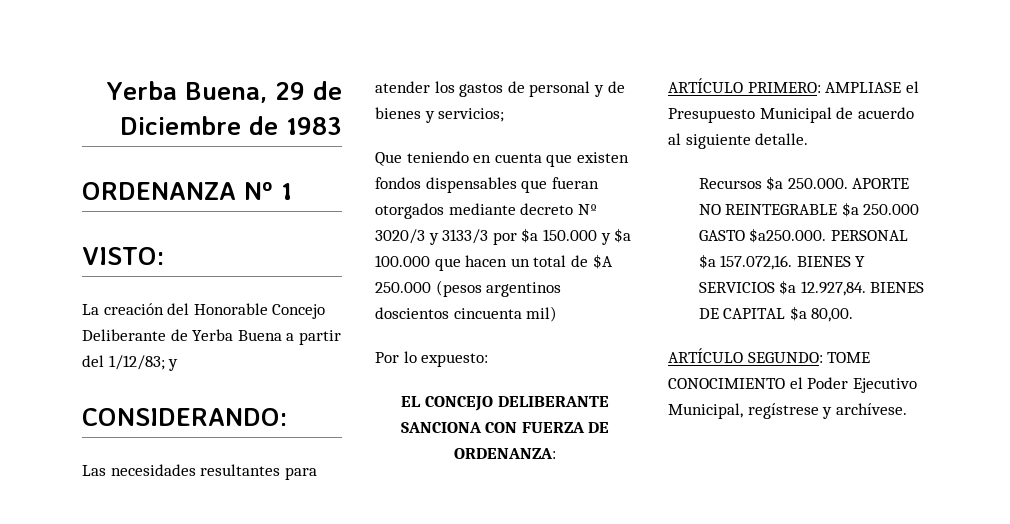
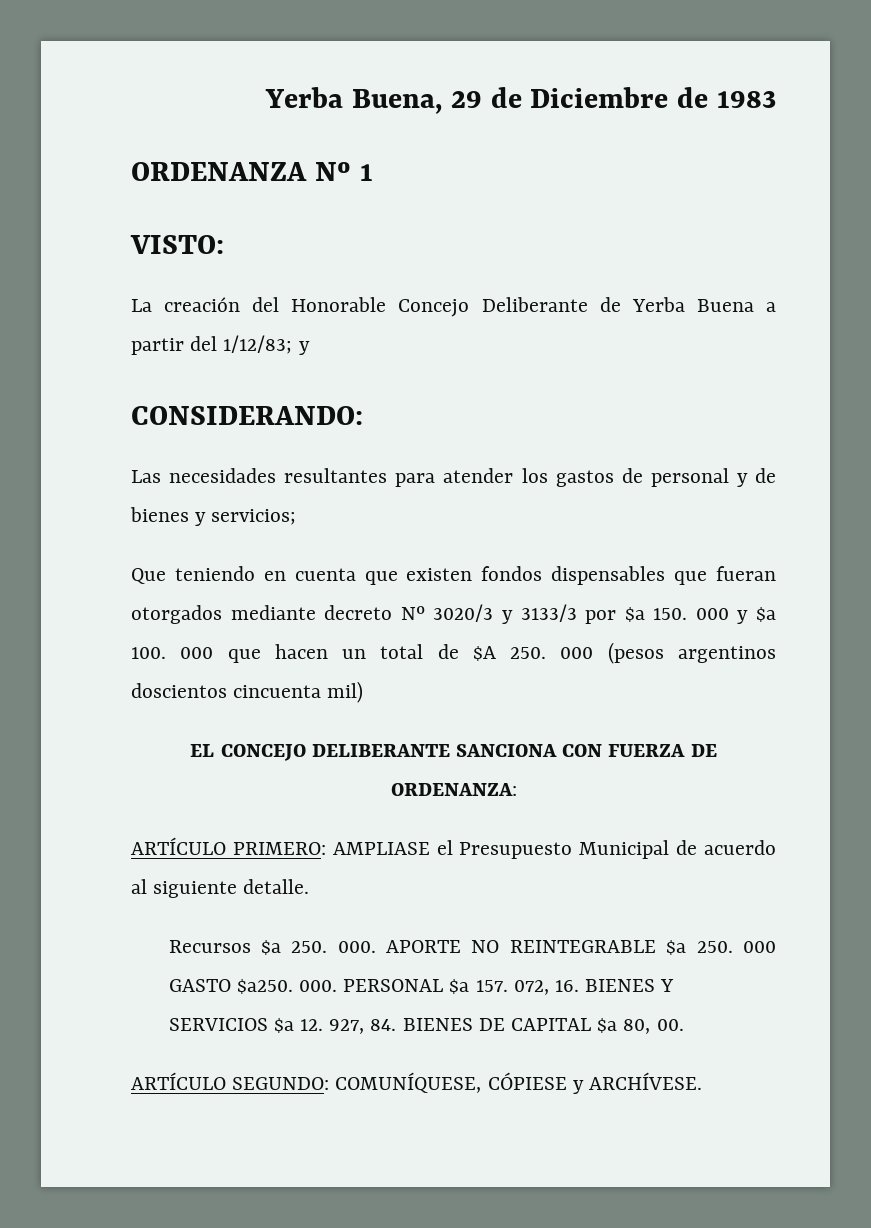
- Que teniendo en cuenta que existen fondos dispensables que fueran otorgados mediante decreto Nº 3020/3 y 3133/3 por $a 150.000 y $a 100.000 que hacen un total de $A 250.000 (pesos argentinos doscientos cincuenta mil)
+ Que teniendo en cuenta que existen fondos dispensables que fueran otorgados mediante decreto Nº 3020/3 y 3133/3 por $a 150. 000 y $a 100. 000 que hacen un total de $A 250. 000 (pesos argentinos doscientos cincuenta mil)
- Por lo expuesto:
- Recursos $a 250.000. APORTE NO REINTEGRABLE $a 250.000 GASTO $a250.000. PERSONAL $a 157.072,16. BIENES Y SERVICIOS $a 12.927,84. BIENES DE CAPITAL $a 80,00.
+ Recursos $a 250. 000. APORTE NO REINTEGRABLE $a 250. 000 GASTO $a250. 000. PERSONAL $a 157. 072, 16. BIENES Y SERVICIOS $a 12. 927, 84. BIENES DE CAPITAL $a 80, 00.
- ARTÍCULO SEGUNDO: TOME CONOCIMIENTO el Poder Ejecutivo Municipal, regístrese y archívese.
+ ARTÍCULO SEGUNDO: COMUNÍQUESE, CÓPIESE y ARCHÍVESE.

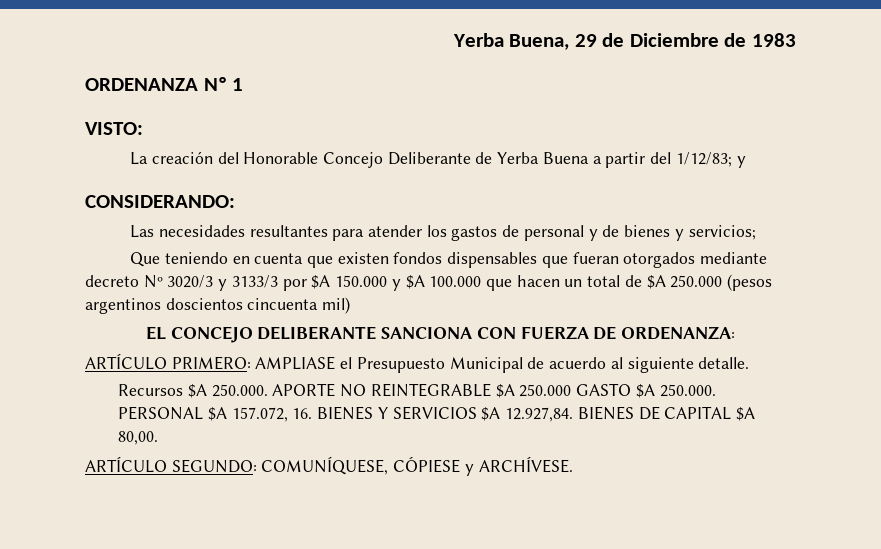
- Que teniendo en cuenta que existen fondos dispensables que fueran otorgados mediante decreto Nº 3020/3 y 3133/3 por $a 150. 000 y $a 100. 000 que hacen un total de $A 250. 000 (pesos argentinos doscientos cincuenta mil)
+ Que teniendo en cuenta que existen fondos dispensables que fueran otorgados mediante decreto Nº 3020/3 y 3133/3 por $A 150.000 y $A 100.000 que hacen un total de $A 250.000 (pesos argentinos doscientos cincuenta mil)
- Recursos $a 250. 000. APORTE NO REINTEGRABLE $a 250. 000 GASTO $a250. 000. PERSONAL $a 157. 072, 16. BIENES Y SERVICIOS $a 12. 927, 84. BIENES DE CAPITAL $a 80, 00.
+ Recursos $A 250.000. APORTE NO REINTEGRABLE $A 250.000 GASTO $A 250.000. PERSONAL $A 157.072, 16. BIENES Y SERVICIOS $A 12.927,84. BIENES DE CAPITAL $A 80,00.

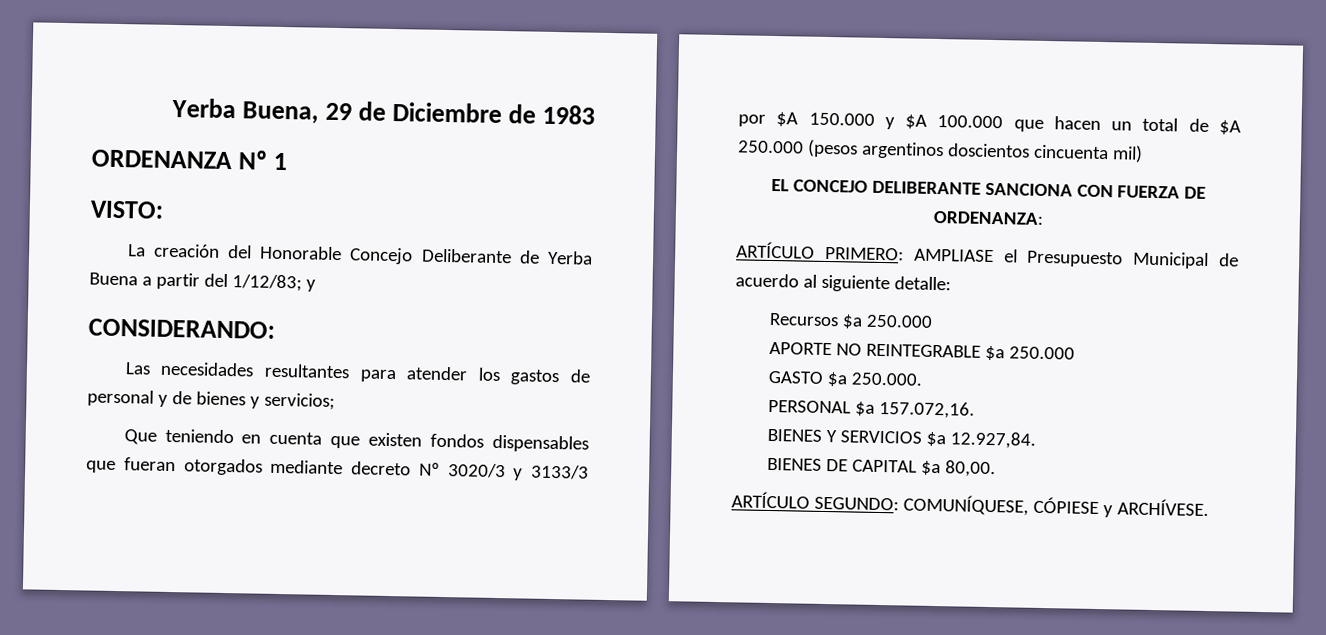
- ARTÍCULO PRIMERO: AMPLIASE el Presupuesto Municipal de acuerdo al siguiente detalle.
+ ARTÍCULO PRIMERO: AMPLIASE el Presupuesto Municipal de acuerdo al siguiente detalle:
- Recursos $A 250.000. APORTE NO REINTEGRABLE $A 250.000 GASTO $A 250.000. PERSONAL $A 157.072, 16. BIENES Y SERVICIOS $A 12.927,84. BIENES DE CAPITAL $A 80,00.
+ Recursos $a 250.000
+ APORTE NO REINTEGRABLE $a 250.000
+ GASTO $a 250.000.
+ PERSONAL $a 157.072,16.
+ BIENES Y SERVICIOS $a 12.927,84.
+ BIENES DE CAPITAL $a 80,00.

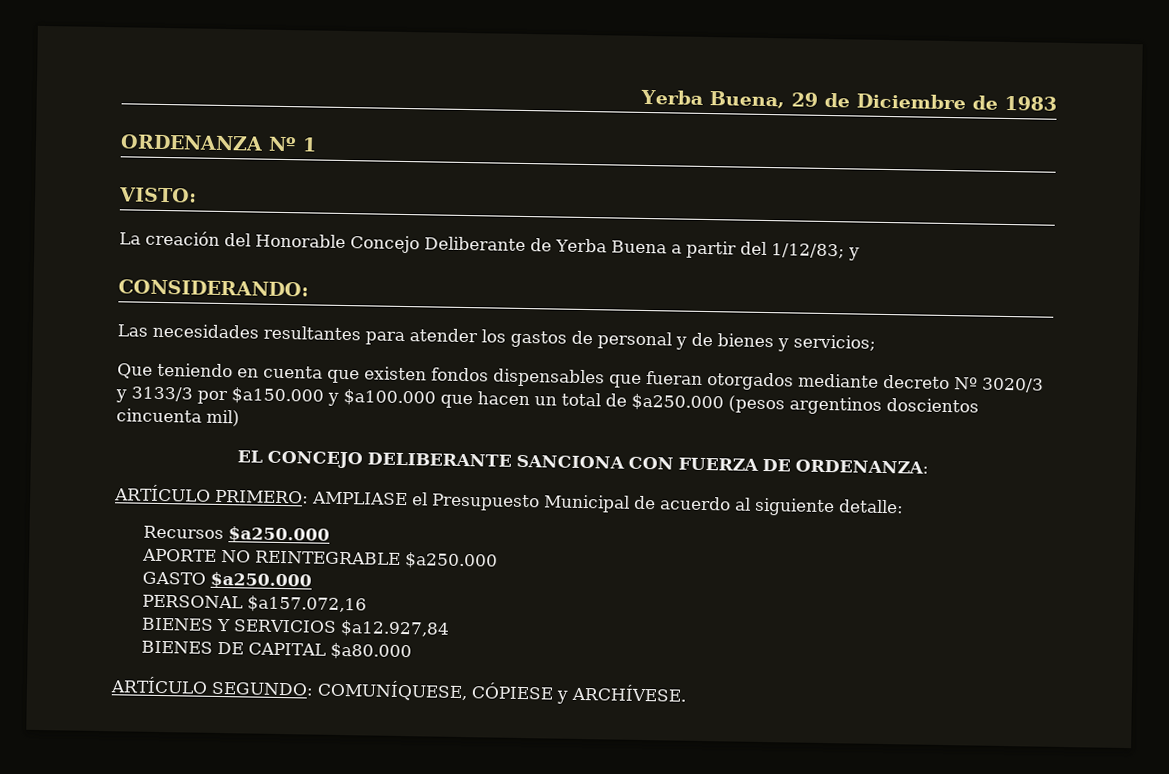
- Que teniendo en cuenta que existen fondos dispensables que fueran otorgados mediante decreto Nº 3020/3 y 3133/3 por $A 150.000 y $A 100.000 que hacen un total de $A 250.000 (pesos argentinos doscientos cincuenta mil)
+ Que teniendo en cuenta que existen fondos dispensables que fueran otorgados mediante decreto Nº 3020/3 y 3133/3 por $a150.000 y $a100.000 que hacen un total de $a250.000 (pesos argentinos doscientos cincuenta mil)
- Recursos $a 250.000
+ Recursos $a250.000
- APORTE NO REINTEGRABLE $a 250.000
+ APORTE NO REINTEGRABLE $a250.000
- GASTO $a 250.000.
+ GASTO $a250.000
- PERSONAL $a 157.072,16.
+ PERSONAL $a157.072,16
- BIENES Y SERVICIOS $a 12.927,84.
+ BIENES Y SERVICIOS $a12.927,84
- BIENES DE CAPITAL $a 80,00.
+ BIENES DE CAPITAL $a80.000

